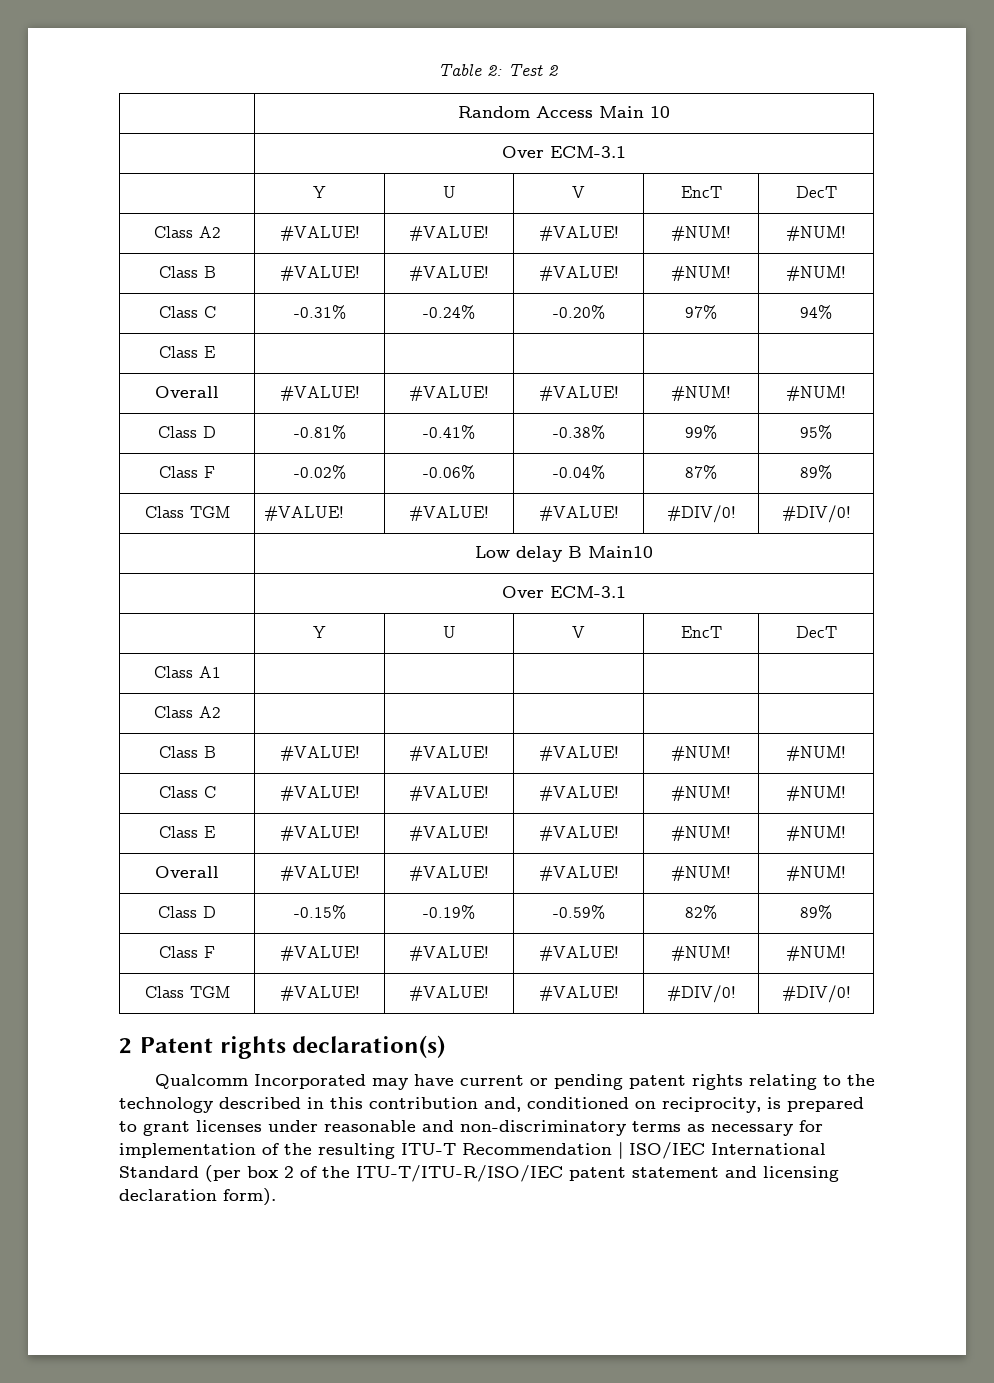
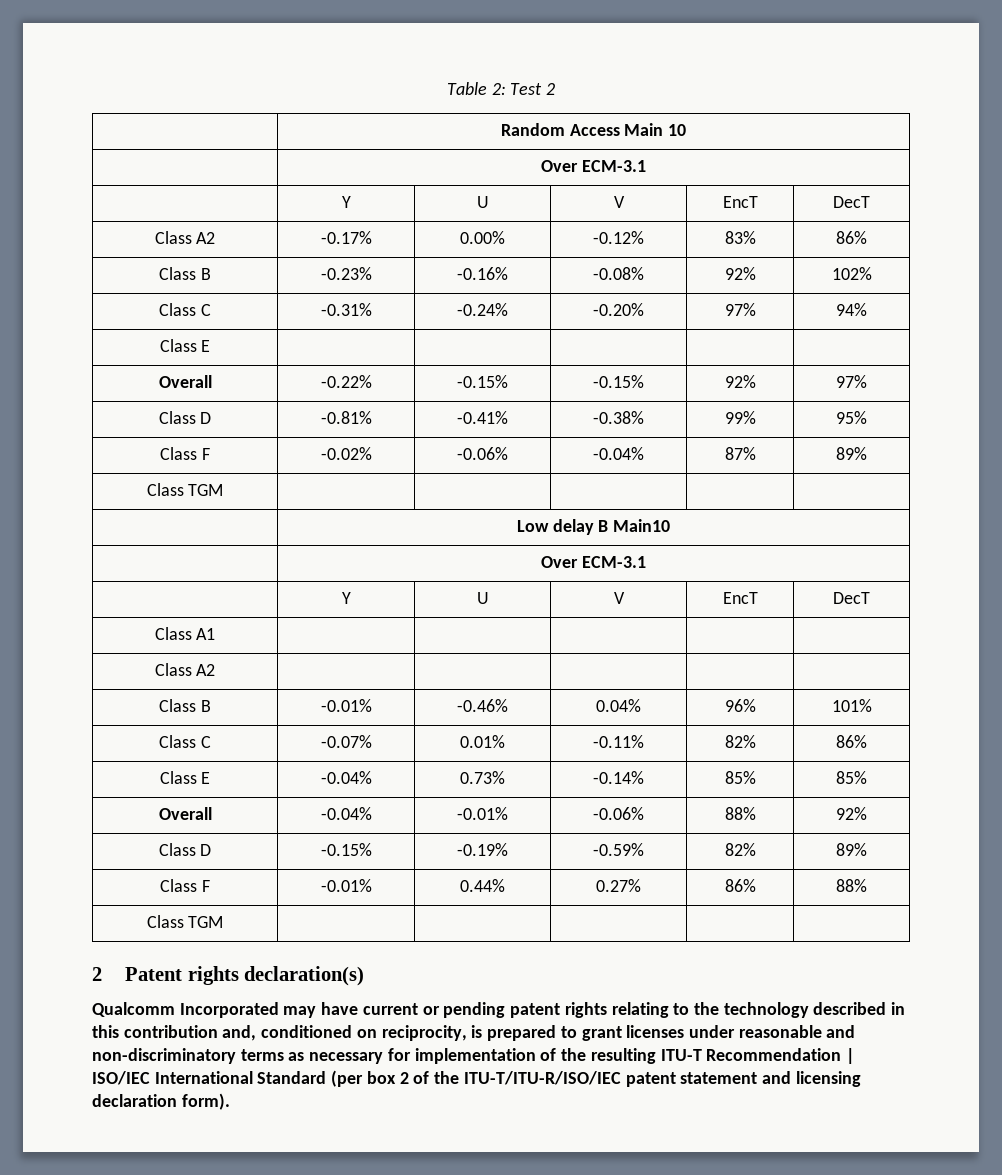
- Class A2 | #VALUE! | #VALUE! | #VALUE! | #NUM! | #NUM!
- Class B | #VALUE! | #VALUE! | #VALUE! | #NUM! | #NUM!
+ Class A2 | -0.17% | 0.00% | -0.12% | 83% | 86%
+ Class B | -0.23% | -0.16% | -0.08% | 92% | 102%
  Class E | | | | |
- Overall | #VALUE! | #VALUE! | #VALUE! | #NUM! | #NUM!
+ Overall | -0.22% | -0.15% | -0.15% | 92% | 97%
  Class F | -0.02% | -0.06% | -0.04% | 87% | 89%
- Class TGM | #VALUE! | #VALUE! | #VALUE! | #DIV/0! | #DIV/0!
+ Class TGM | | | | |
  Class A2 | | | | |
- Class B | #VALUE! | #VALUE! | #VALUE! | #NUM! | #NUM!
- Class C | #VALUE! | #VALUE! | #VALUE! | #NUM! | #NUM!
- Class E | #VALUE! | #VALUE! | #VALUE! | #NUM! | #NUM!
- Overall | #VALUE! | #VALUE! | #VALUE! | #NUM! | #NUM!
+ Class B | -0.01% | -0.46% | 0.04% | 96% | 101%
+ Class C | -0.07% | 0.01% | -0.11% | 82% | 86%
+ Class E | -0.04% | 0.73% | -0.14% | 85% | 85%
+ Overall | -0.04% | -0.01% | -0.06% | 88% | 92%
- Class F | #VALUE! | #VALUE! | #VALUE! | #NUM! | #NUM!
- Class TGM | #VALUE! | #VALUE! | #VALUE! | #DIV/0! | #DIV/0!
+ Class F | -0.01% | 0.44% | 0.27% | 86% | 88%
+ Class TGM | | | | |

